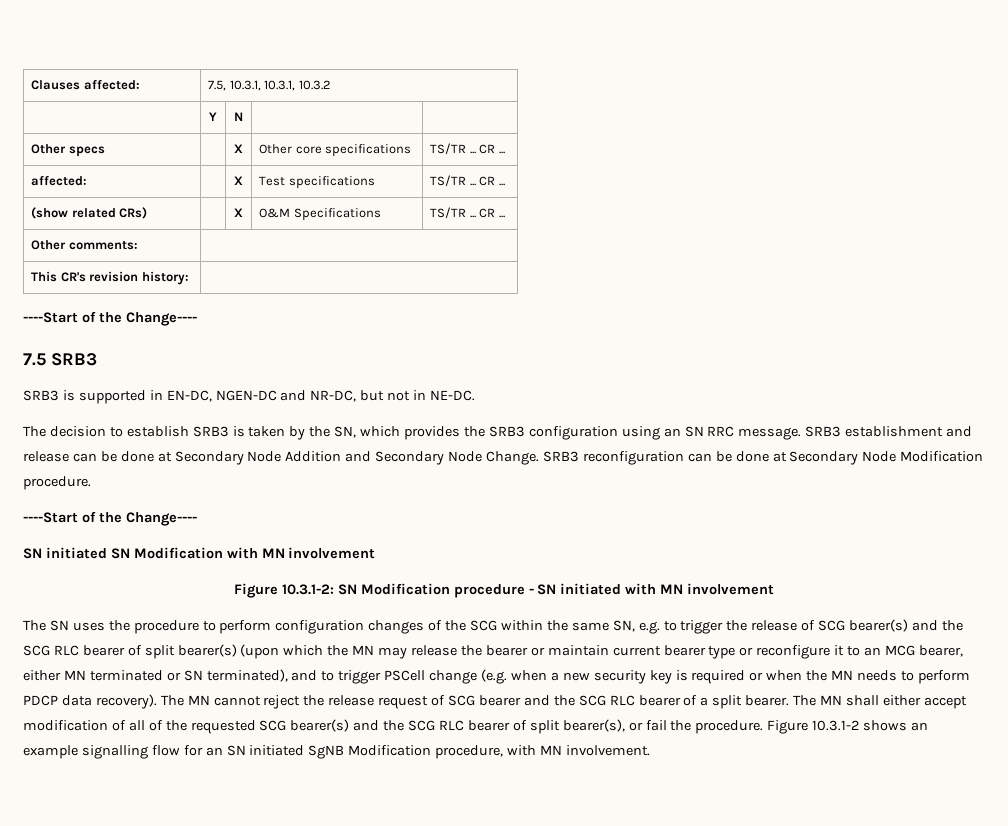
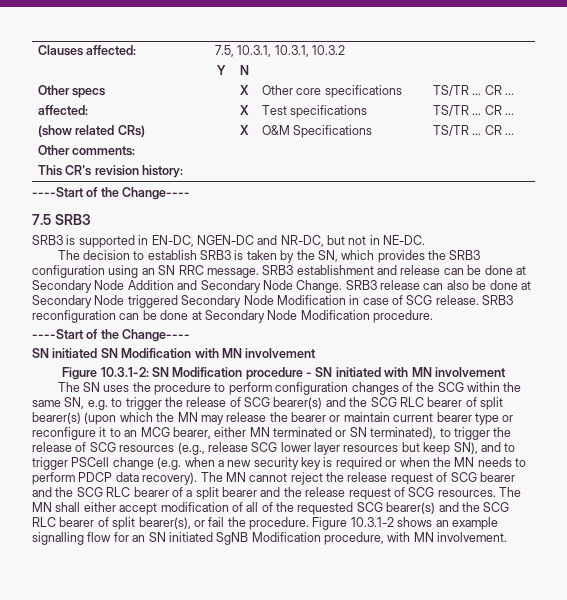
- SRB3 reconfiguration can be done at Secondary Node Modification procedure.
+ SRB3 release can also be done at Secondary Node triggered Secondary Node Modification in case of SCG release. SRB3 reconfiguration can be done at Secondary Node Modification procedure.
- The SN uses the procedure to perform configuration changes of the SCG within the same SN, e.g. to trigger the release of SCG bearer(s) and the SCG RLC bearer of split bearer(s) (upon which the MN may release the bearer or maintain current bearer type or reconfigure it to an MCG bearer, either MN terminated or SN terminated), and to trigger PSCell change (e.g. when a new security key is required or when the MN needs to perform PDCP data recovery).
+ The SN uses the procedure to perform configuration changes of the SCG within the same SN, e.g. to trigger the release of SCG bearer(s) and the SCG RLC bearer of split bearer(s) (upon which the MN may release the bearer or maintain current bearer type or reconfigure it to an MCG bearer, either MN terminated or SN terminated), to trigger the release of SCG resources (e.g., release SCG lower layer resources but keep SN), and to trigger PSCell change (e.g. when a new security key is required or when the MN needs to perform PDCP data recovery).
- The MN cannot reject the release request of SCG bearer and the SCG RLC bearer of a split bearer.
+ The MN cannot reject the release request of SCG bearer and the SCG RLC bearer of a split bearer and the release request of SCG resources.

